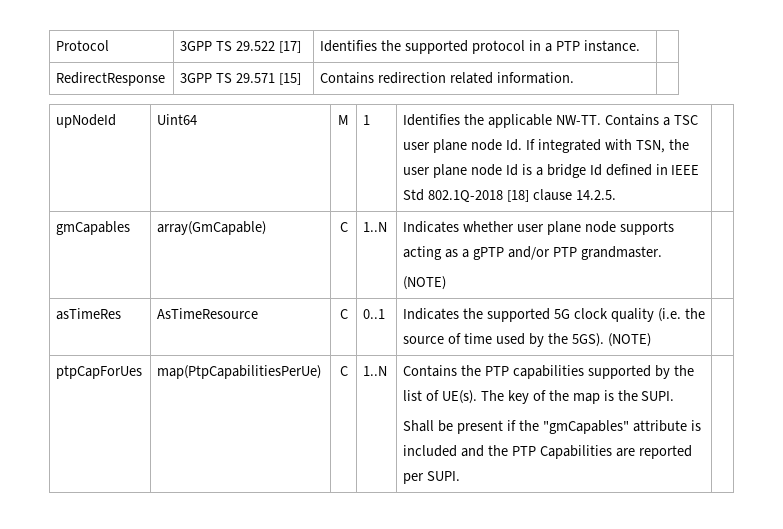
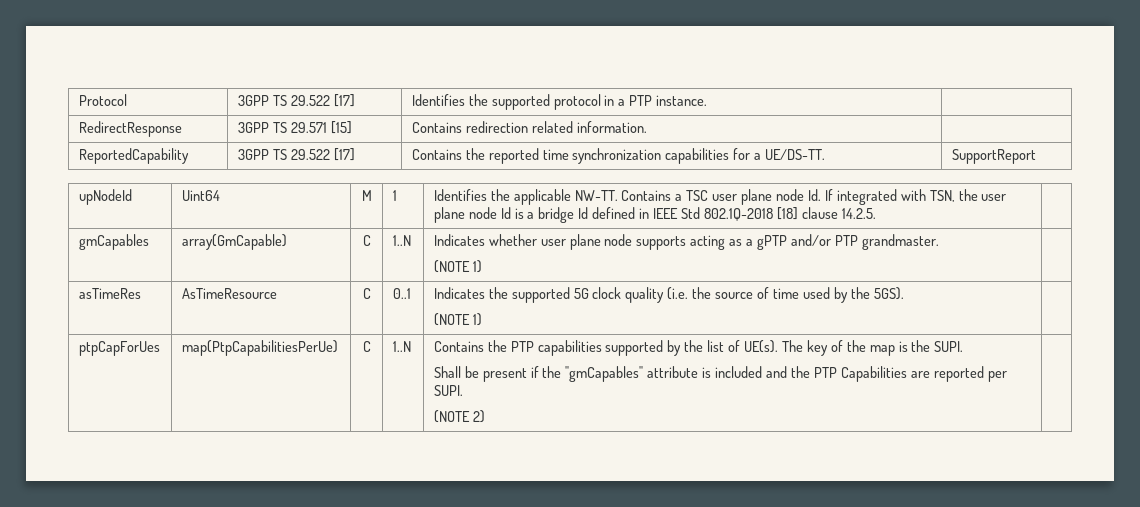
+ ReportedCapability | 3GPP TS 29.522 [17] | Contains the reported time synchronization capabilities for a UE/DS-TT. | SupportReport
  gmCapables | array(GmCapable) | C | 1..N | Indicates whether user plane node supports acting as a gPTP and/or PTP grandmaster.
- (NOTE) |
+ (NOTE 1) |
- asTimeRes | AsTimeResource | C | 0..1 | Indicates the supported 5G clock quality (i.e. the source of time used by the 5GS). (NOTE) |
+ asTimeRes | AsTimeResource | C | 0..1 | Indicates the supported 5G clock quality (i.e. the source of time used by the 5GS).
+ (NOTE 1) |
+ (NOTE 2)

